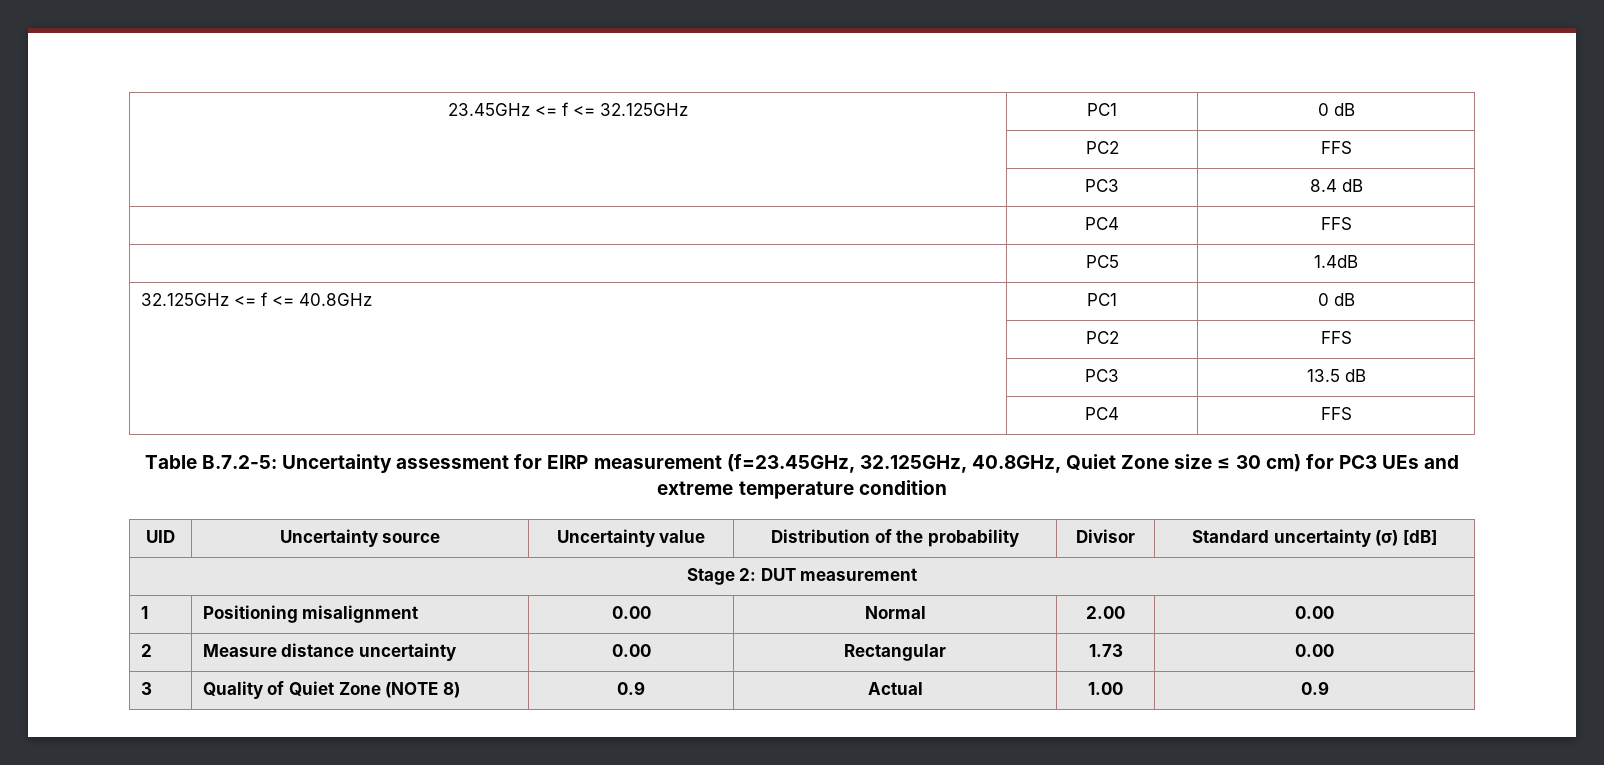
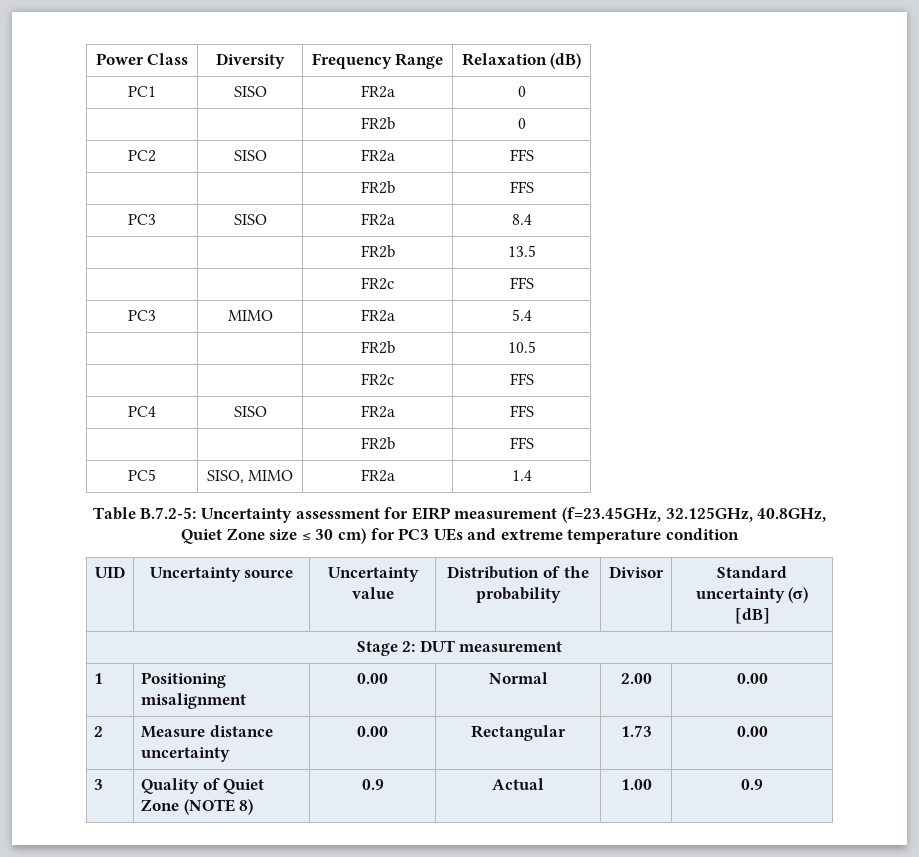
- 23.45GHz <= f <= 32.125GHz | PC1 | 0 dB
- | PC2 | FFS
- | PC3 | 8.4 dB
- | PC4 | FFS
- | PC5 | 1.4dB
- 32.125GHz <= f <= 40.8GHz | PC1 | 0 dB
- | PC2 | FFS
- | PC3 | 13.5 dB
- | PC4 | FFS
+ Power Class | Diversity | Frequency Range | Relaxation (dB)
+ PC1 | SISO | FR2a | 0
+ | | FR2b | 0
+ PC2 | SISO | FR2a | FFS
+ | | FR2b | FFS
+ PC3 | SISO | FR2a | 8.4
+ | | FR2b | 13.5
+ | | FR2c | FFS
+ PC3 | MIMO | FR2a | 5.4
+ | | FR2b | 10.5
+ | | FR2c | FFS
+ PC4 | SISO | FR2a | FFS
+ | | FR2b | FFS
+ PC5 | SISO, MIMO | FR2a | 1.4

